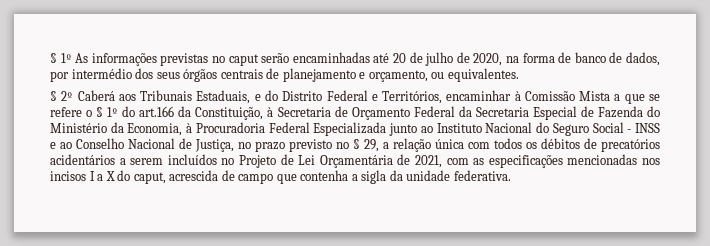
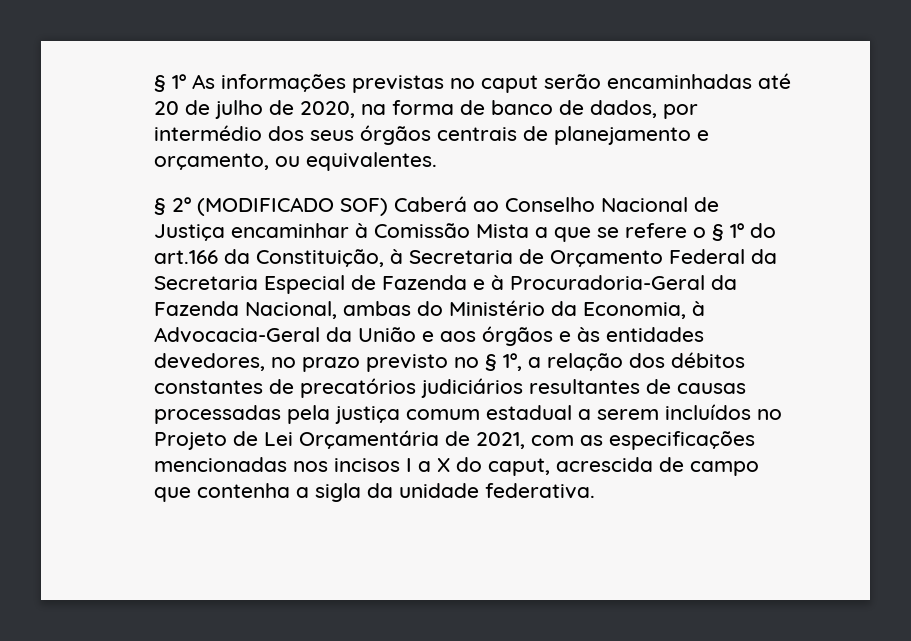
- § 2º Caberá aos Tribunais Estaduais, e do Distrito Federal e Territórios, encaminhar à Comissão Mista a que se refere o § 1º do art.166 da Constituição, à Secretaria de Orçamento Federal da Secretaria Especial de Fazenda do Ministério da Economia, à Procuradoria Federal Especializada junto ao Instituto Nacional do Seguro Social - INSS e ao Conselho Nacional de Justiça, no prazo previsto no § 29, a relação única com todos os débitos de precatórios acidentários a serem incluídos no Projeto de Lei Orçamentária de 2021, com as especificações mencionadas nos incisos I a X do caput, acrescida de campo que contenha a sigla da unidade federativa.
+ § 2º (MODIFICADO SOF) Caberá ao Conselho Nacional de Justiça encaminhar à Comissão Mista a que se refere o § 1º do art.166 da Constituição, à Secretaria de Orçamento Federal da Secretaria Especial de Fazenda e à Procuradoria-Geral da Fazenda Nacional, ambas do Ministério da Economia, à Advocacia-Geral da União e aos órgãos e às entidades devedores, no prazo previsto no § 1º, a relação dos débitos constantes de precatórios judiciários resultantes de causas processadas pela justiça comum estadual a serem incluídos no Projeto de Lei Orçamentária de 2021, com as especificações mencionadas nos incisos I a X do caput, acrescida de campo que contenha a sigla da unidade federativa.

